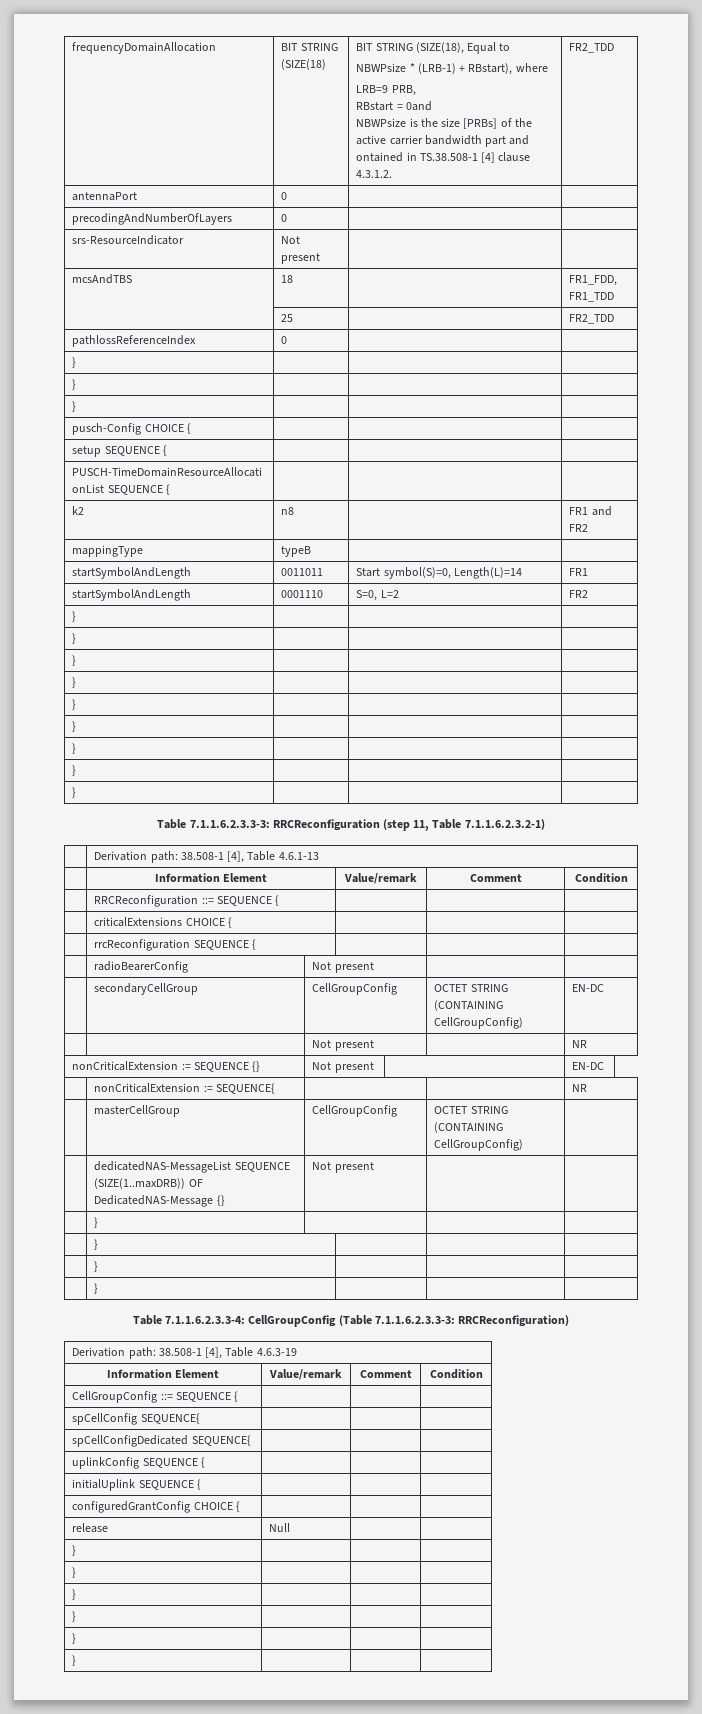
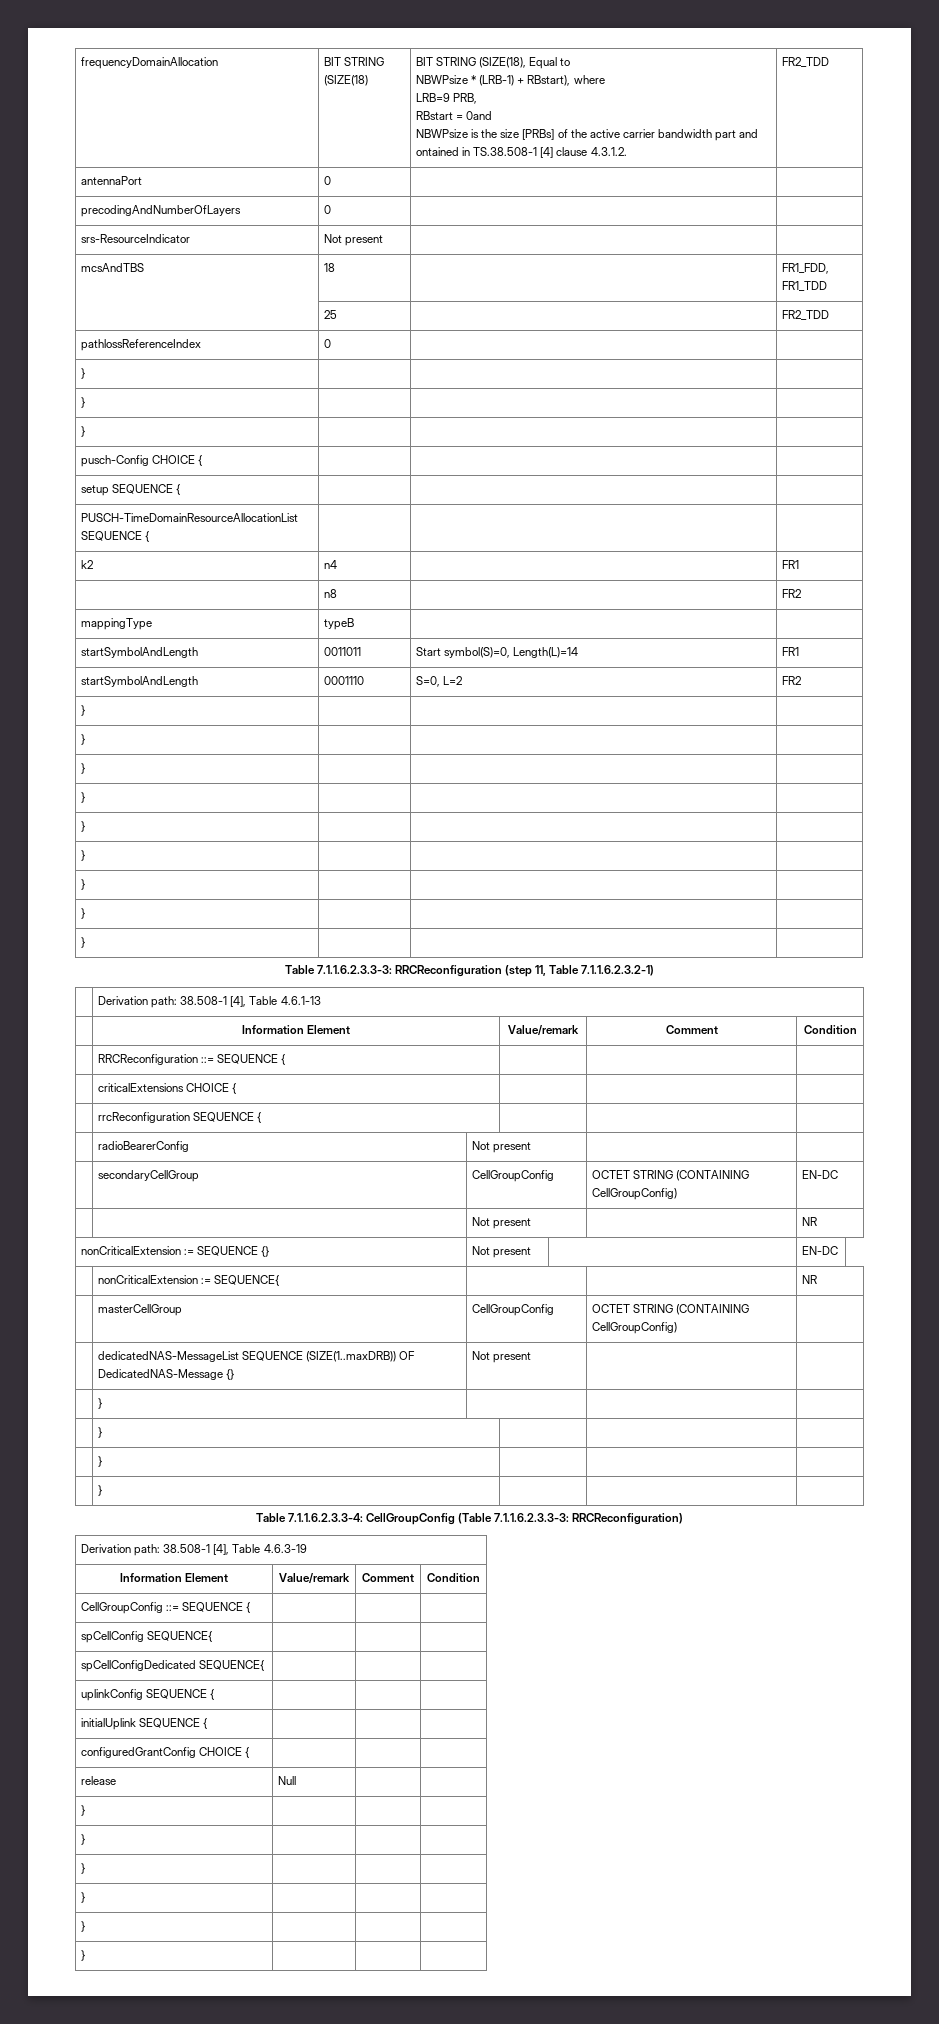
- k2 | n8 | | FR1 and FR2
+ k2 | n4 | | FR1
+ | n8 | | FR2

